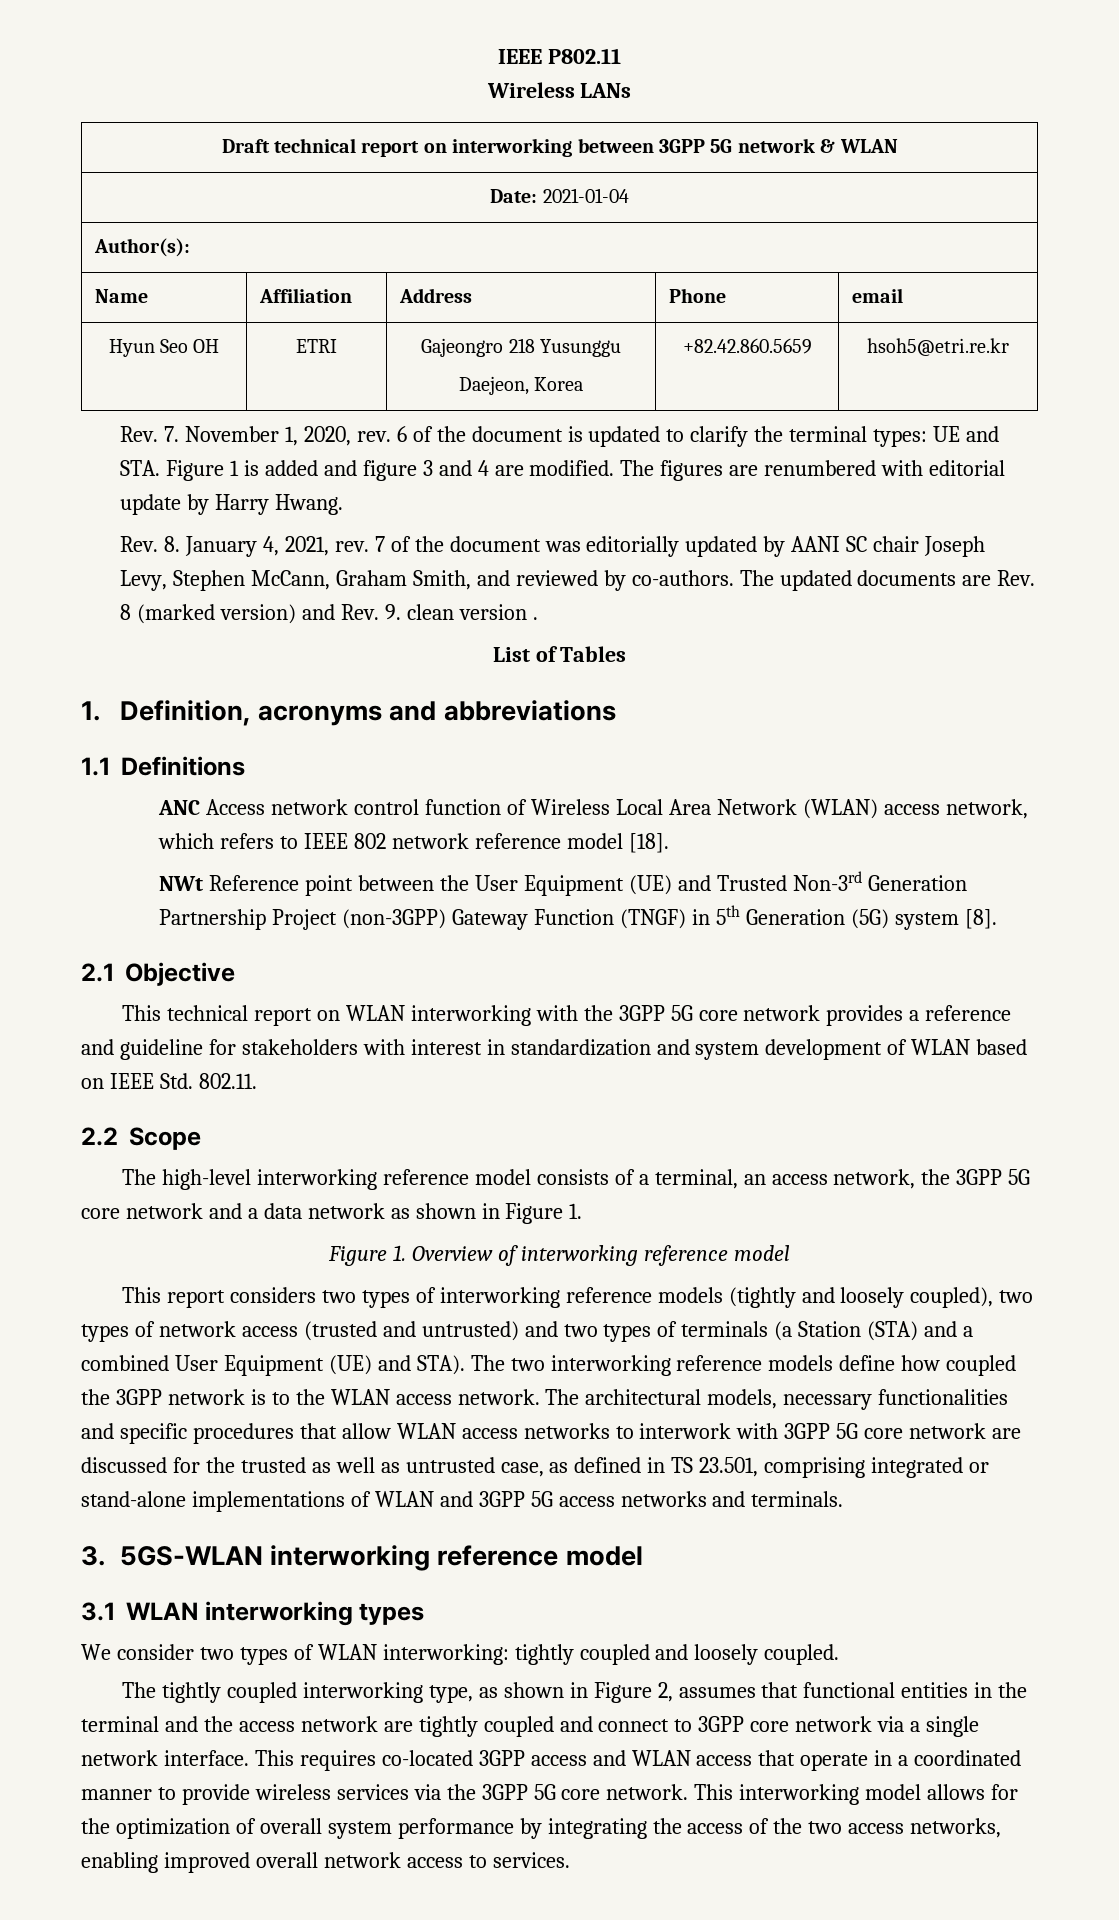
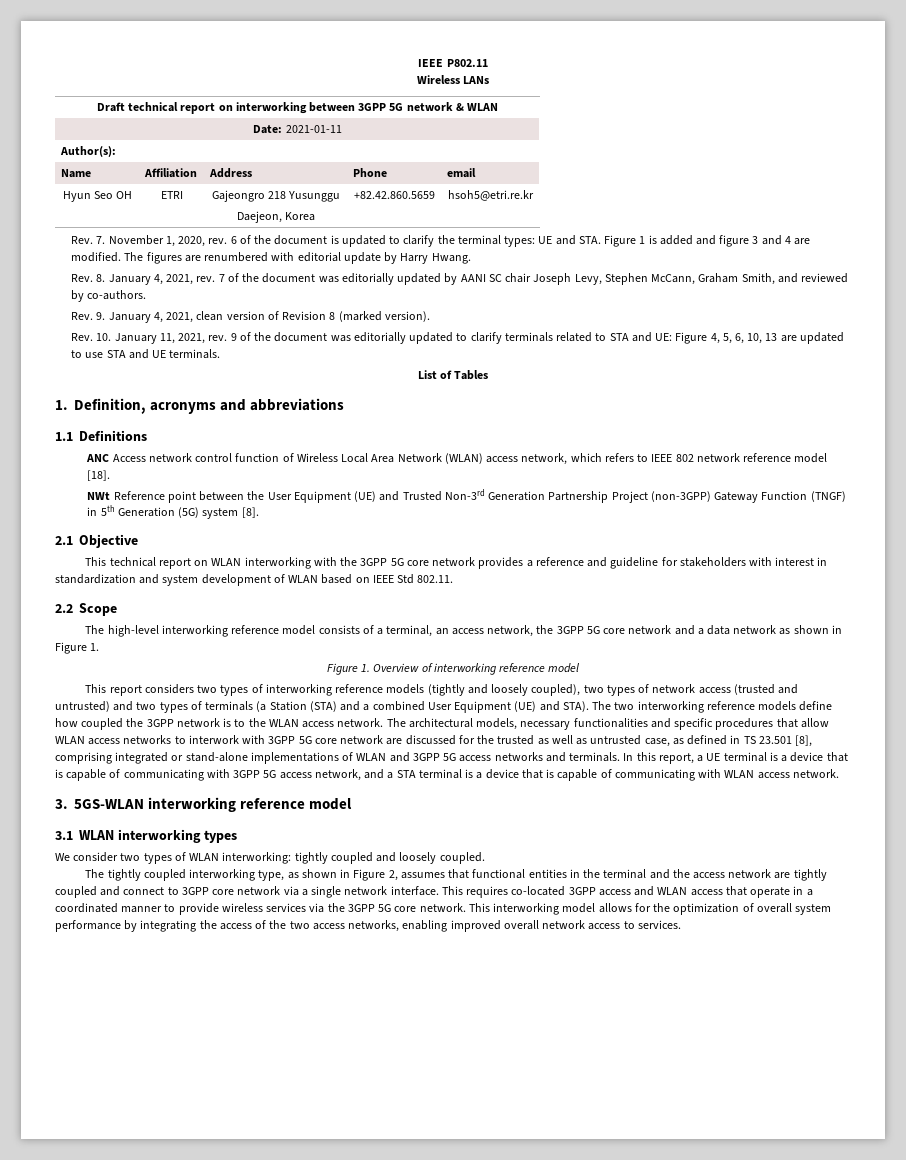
- Date: 2021-01-04
+ Date: 2021-01-11
- 7 of the document was editorially updated by AANI SC chair Joseph Levy, Stephen McCann, Graham Smith, and reviewed by co-authors. The updated documents are Rev. 8 (marked version) and Rev. 9. clean version .
+ 7 of the document was editorially updated by AANI SC chair Joseph Levy, Stephen McCann, Graham Smith, and reviewed by co-authors.
+ Rev. 9. January 4, 2021, clean version of Revision 8 (marked version).
+ Rev. 10. January 11, 2021, rev. 9 of the document was editorially updated to clarify terminals related to STA and UE: Figure 4, 5, 6, 10, 13 are updated to use STA and UE terminals.
- This technical report on WLAN interworking with the 3GPP 5G core network provides a reference and guideline for stakeholders with interest in standardization and system development of WLAN based on IEEE Std. 802.11.
+ This technical report on WLAN interworking with the 3GPP 5G core network provides a reference and guideline for stakeholders with interest in standardization and system development of WLAN based on IEEE Std 802.11.
- The architectural models, necessary functionalities and specific procedures that allow WLAN access networks to interwork with 3GPP 5G core network are discussed for the trusted as well as untrusted case, as defined in TS 23.501, comprising integrated or stand-alone implementations of WLAN and 3GPP 5G access networks and terminals.
+ The architectural models, necessary functionalities and specific procedures that allow WLAN access networks to interwork with 3GPP 5G core network are discussed for the trusted as well as untrusted case, as defined in TS 23.501 [8], comprising integrated or stand-alone implementations of WLAN and 3GPP 5G access networks and terminals. In this report, a UE terminal is a device that is capable of communicating with 3GPP 5G access network, and a STA terminal is a device that is capable of communicating with WLAN access network.

